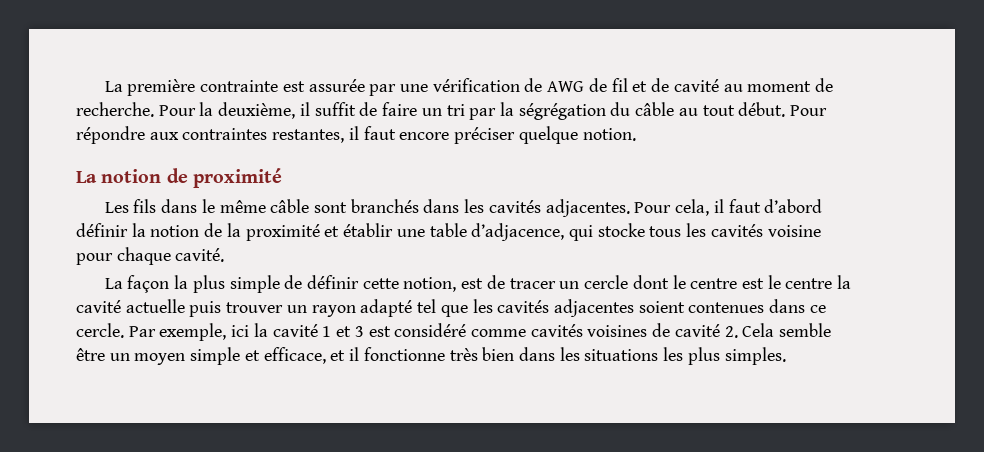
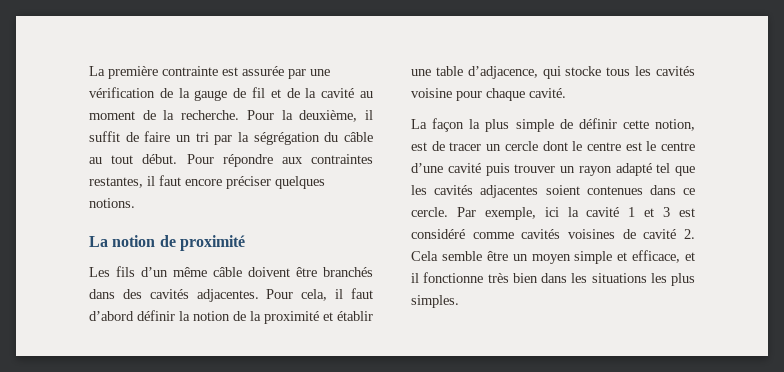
- La première contrainte est assurée par une vérification de AWG de fil et de cavité au moment de recherche.
+ La première contrainte est assurée par une vérification de la gauge de fil et de la cavité au moment de la recherche.
- Pour répondre aux contraintes restantes, il faut encore préciser quelque notion.
+ Pour répondre aux contraintes restantes, il faut encore préciser quelques notions.
- Les fils dans le même câble sont branchés dans les cavités adjacentes.
+ Les fils d’un même câble doivent être branchés dans des cavités adjacentes.
- La façon la plus simple de définir cette notion, est de tracer un cercle dont le centre est le centre la cavité actuelle puis trouver un rayon adapté tel que les cavités adjacentes soient contenues dans ce cercle.
+ La façon la plus simple de définir cette notion, est de tracer un cercle dont le centre est le centre d’une cavité puis trouver un rayon adapté tel que les cavités adjacentes soient contenues dans ce cercle.

